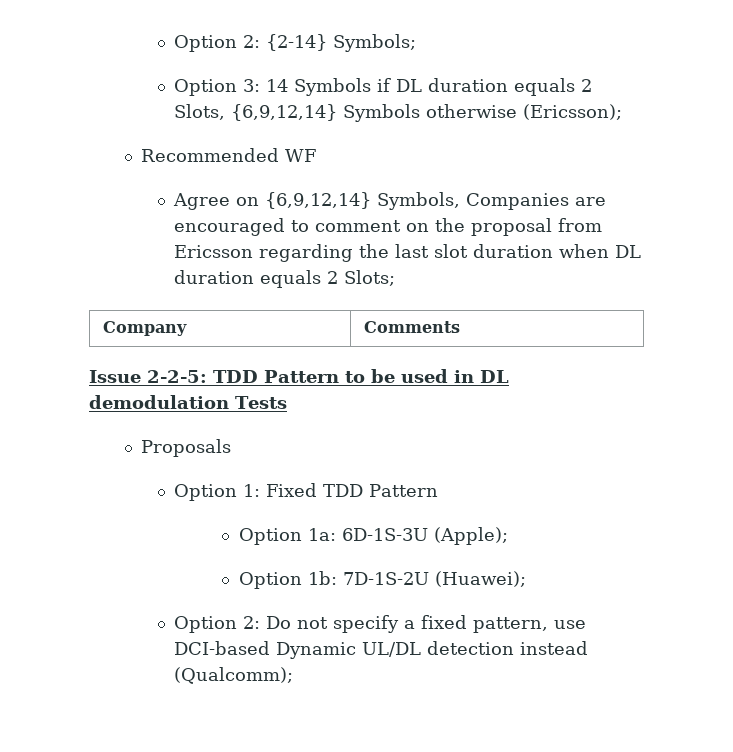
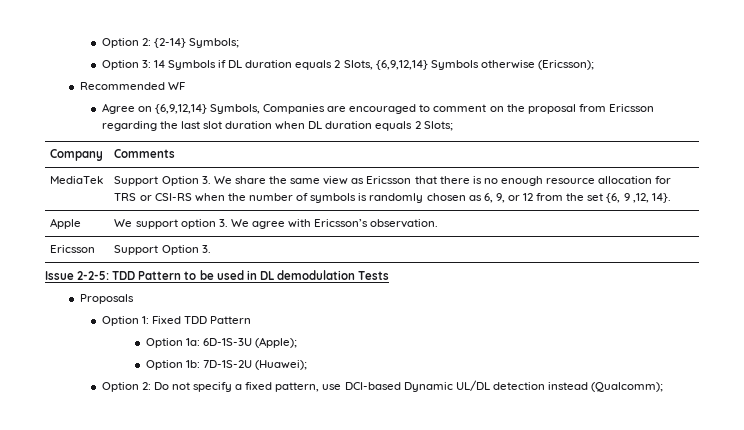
+ MediaTek | Support Option 3. We share the same view as Ericsson that there is no enough resource allocation for TRS or CSI-RS when the number of symbols is randomly chosen as 6, 9, or 12 from the set {6, 9 ,12, 14}.
+ Apple | We support option 3. We agree with Ericsson’s observation.
+ Ericsson | Support Option 3.

